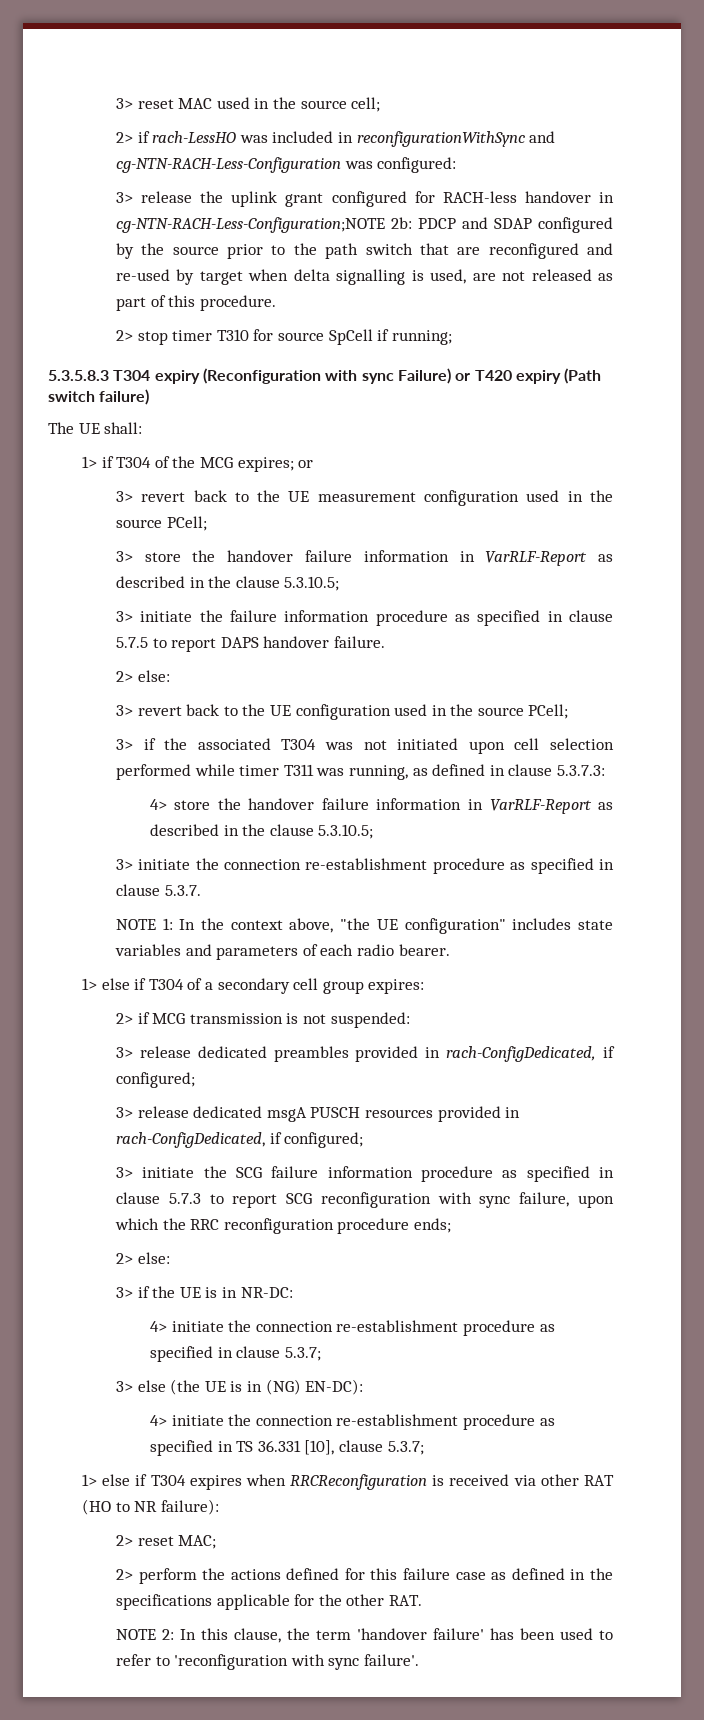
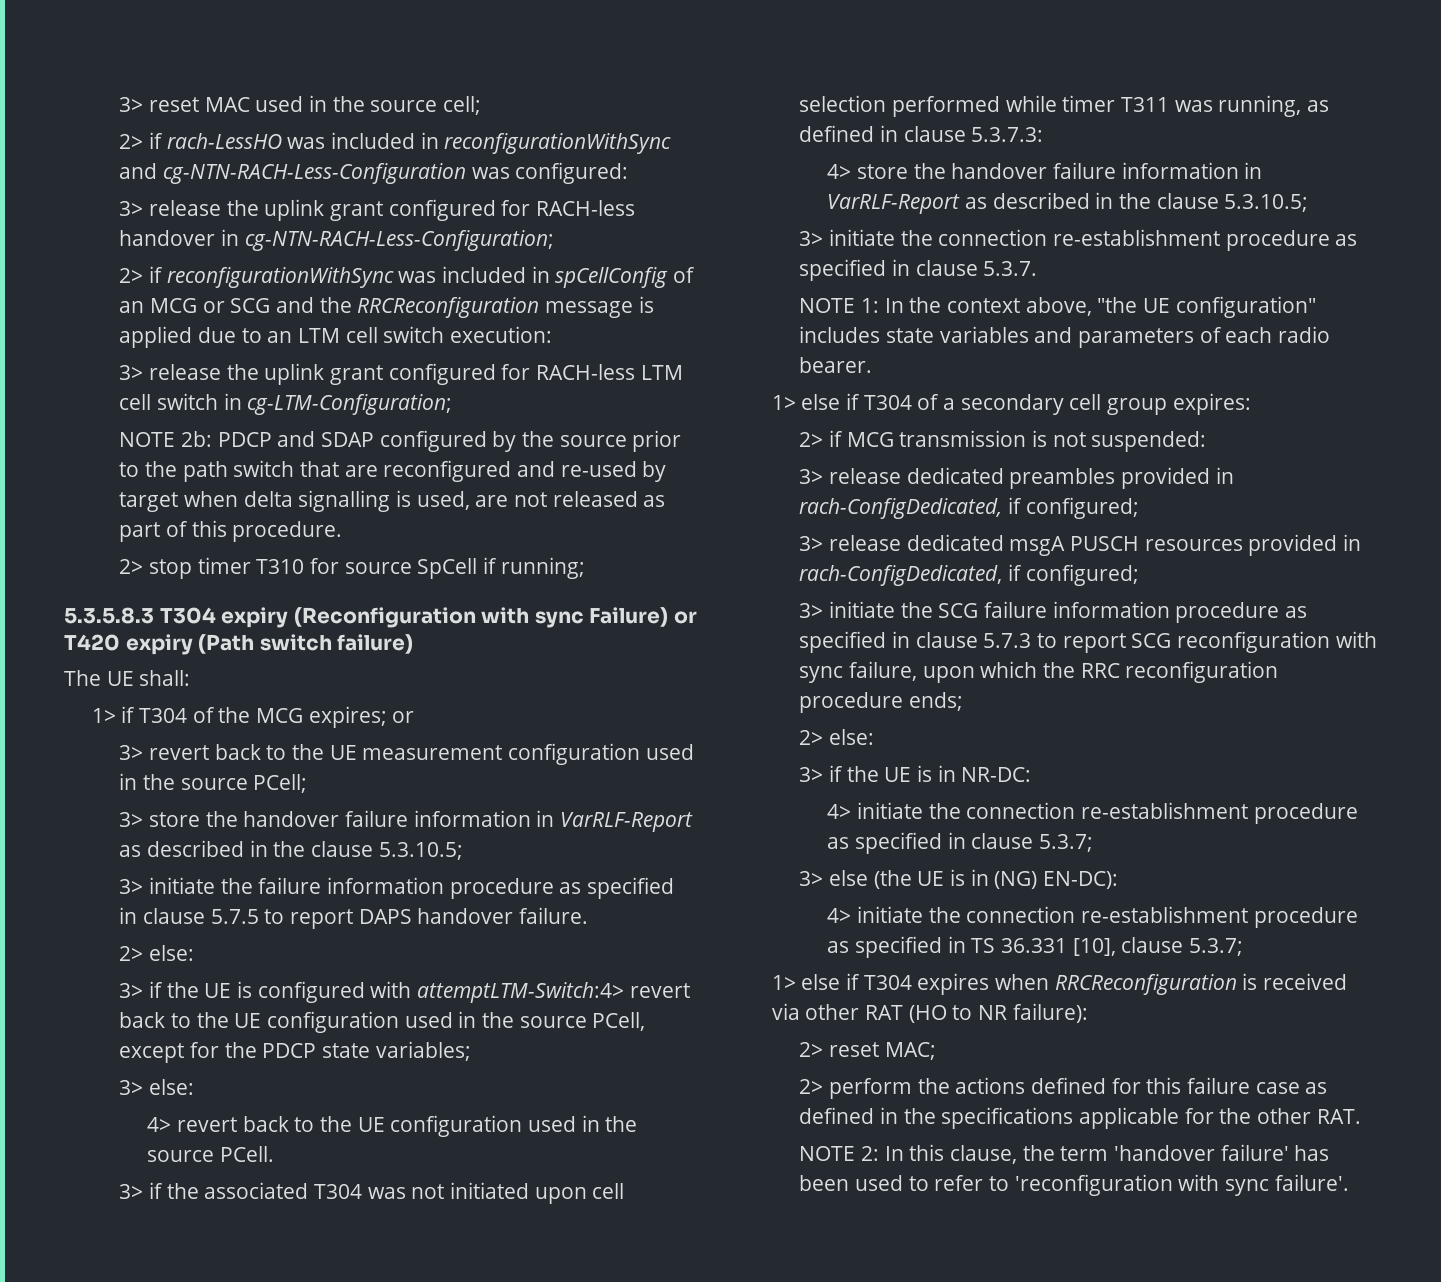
- 3> release the uplink grant configured for RACH-less handover in cg-NTN-RACH-Less-Configuration;NOTE 2b: PDCP and SDAP configured by the source prior to the path switch that are reconfigured and re-used by target when delta signalling is used, are not released as part of this procedure.
+ 3> release the uplink grant configured for RACH-less handover in cg-NTN-RACH-Less-Configuration;
+ 2> if reconfigurationWithSync was included in spCellConfig of an MCG or SCG and the RRCReconfiguration message is applied due to an LTM cell switch execution:
+ 3> release the uplink grant configured for RACH-less LTM cell switch in cg-LTM-Configuration;
+ NOTE 2b: PDCP and SDAP configured by the source prior to the path switch that are reconfigured and re-used by target when delta signalling is used, are not released as part of this procedure.
- 3> revert back to the UE configuration used in the source PCell;
+ 3> if the UE is configured with attemptLTM-Switch:4> revert back to the UE configuration used in the source PCell, except for the PDCP state variables;
+ 3> else:
+ 4> revert back to the UE configuration used in the source PCell.

